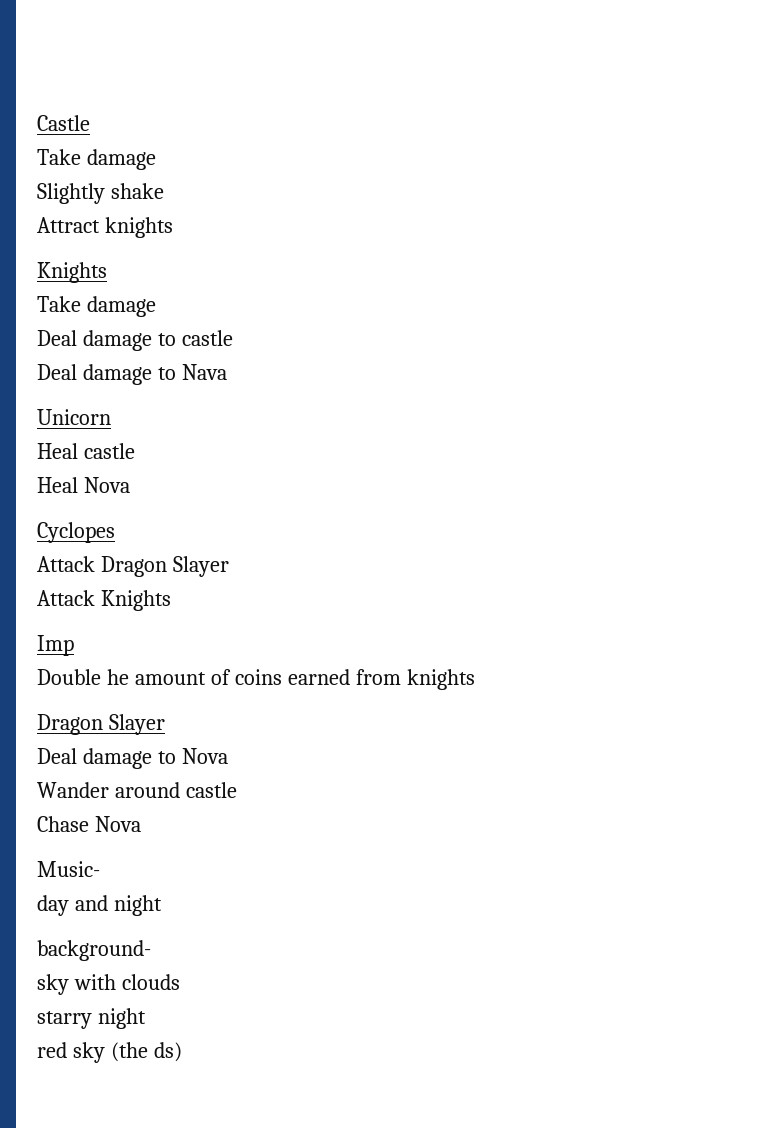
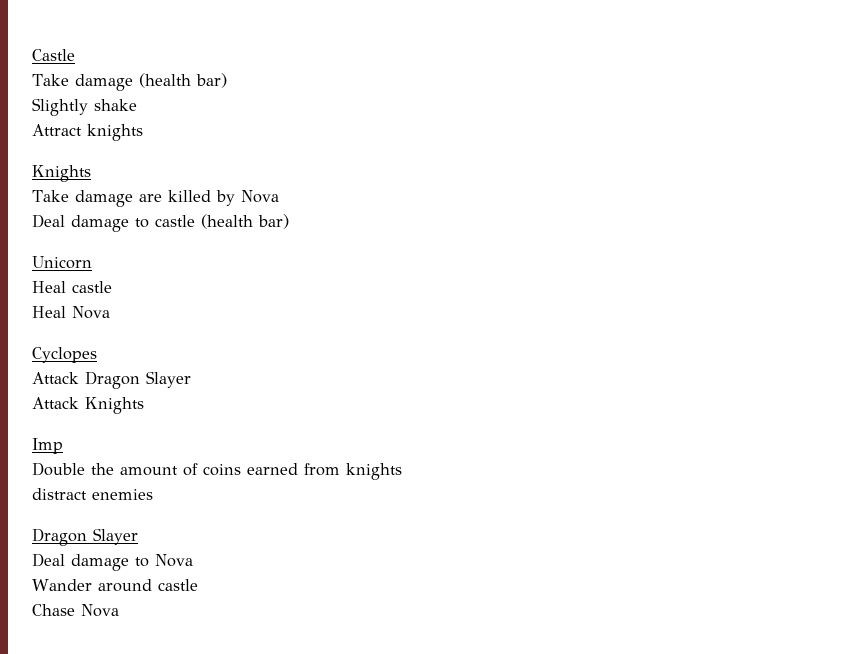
  Castle
- Take damage
+ Take damage (health bar)
  Attract knights
  Knights
- Take damage
+ Take damage are killed by Nova
- Deal damage to castle
- Deal damage to Nava
+ Deal damage to castle (health bar)
- Double he amount of coins earned from knights
+ Double the amount of coins earned from knights
+ distract enemies
- Music-
- day and night
- background-
- sky with clouds
- starry night
- red sky (the ds)

